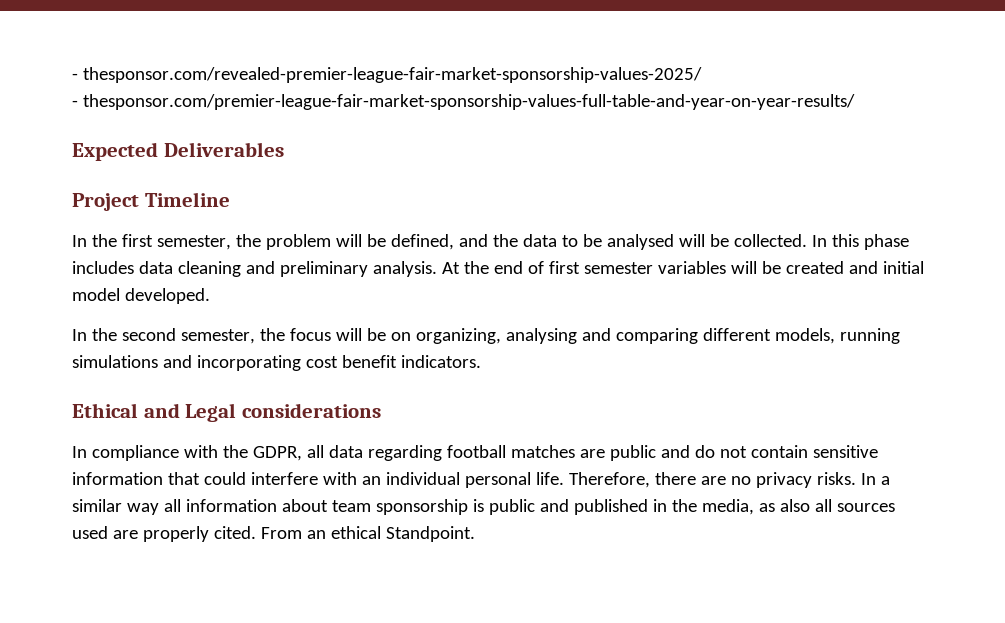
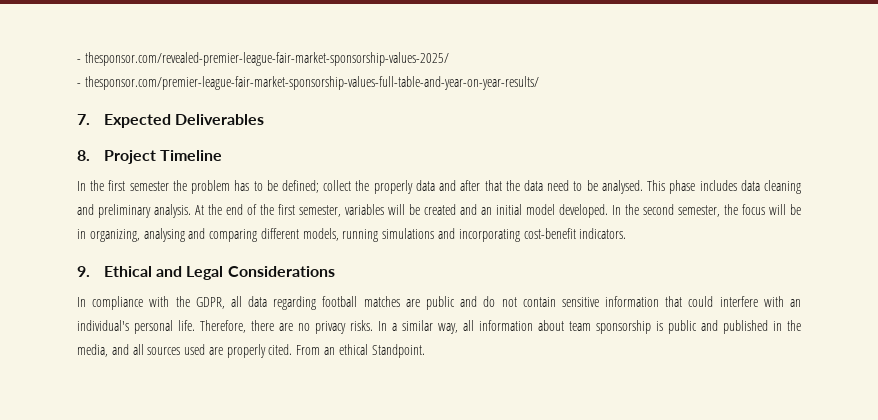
- Expected Deliverables
+ 7. Expected Deliverables
- Project Timeline
+ 8. Project Timeline
- In the first semester, the problem will be defined, and the data to be analysed will be collected. In this phase includes data cleaning and preliminary analysis.
+ In the first semester the problem has to be defined; collect the properly data and after that the data need to be analysed. This phase includes data cleaning and preliminary analysis.
- At the end of first semester variables will be created and initial model developed.
- In the second semester, the focus will be on organizing, analysing and comparing different models, running simulations and incorporating cost benefit indicators.
+ At the end of the first semester, variables will be created and an initial model developed. In the second semester, the focus will be in organizing, analysing and comparing different models, running simulations and incorporating cost-benefit indicators.
- Ethical and Legal considerations
+ 9. Ethical and Legal Considerations
- In compliance with the GDPR, all data regarding football matches are public and do not contain sensitive information that could interfere with an individual personal life.
+ In compliance with the GDPR, all data regarding football matches are public and do not contain sensitive information that could interfere with an individual's personal life.
- In a similar way all information about team sponsorship is public and published in the media, as also all sources used are properly cited.
+ In a similar way, all information about team sponsorship is public and published in the media, and all sources used are properly cited.

